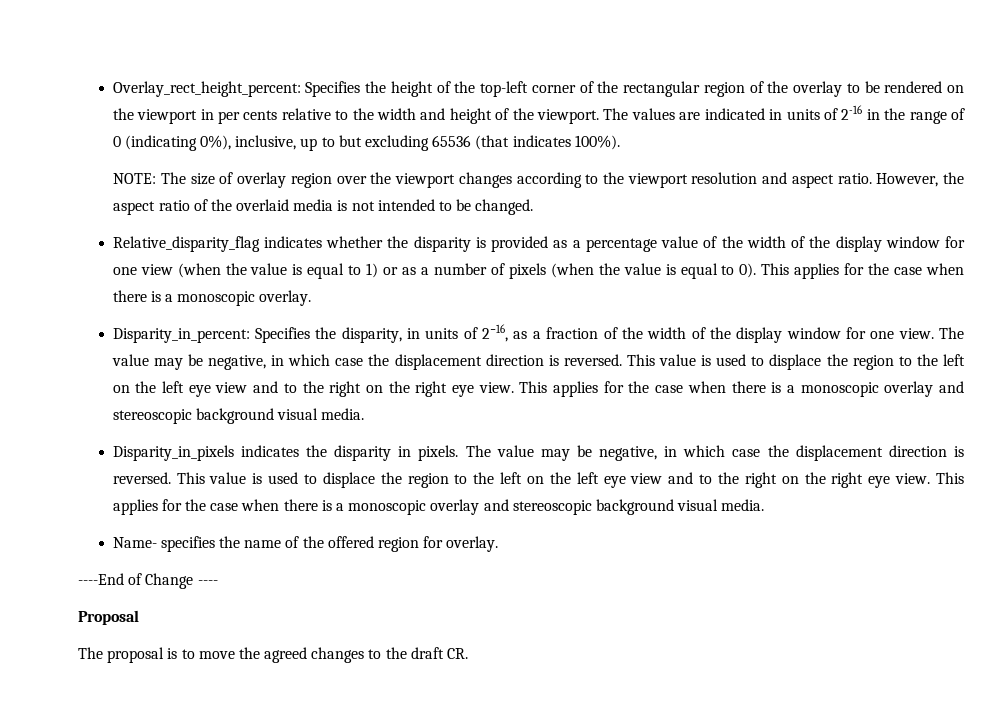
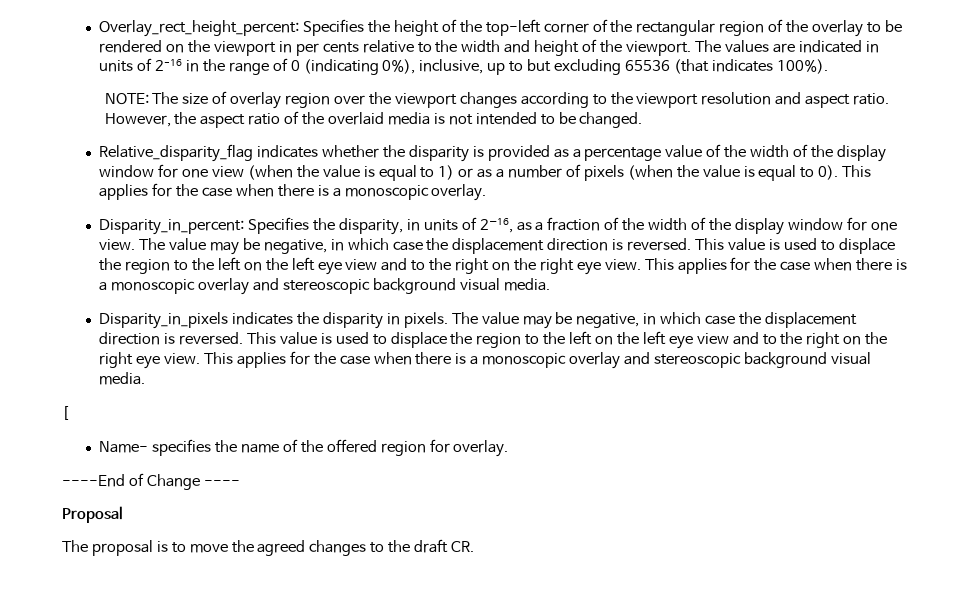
+ [

